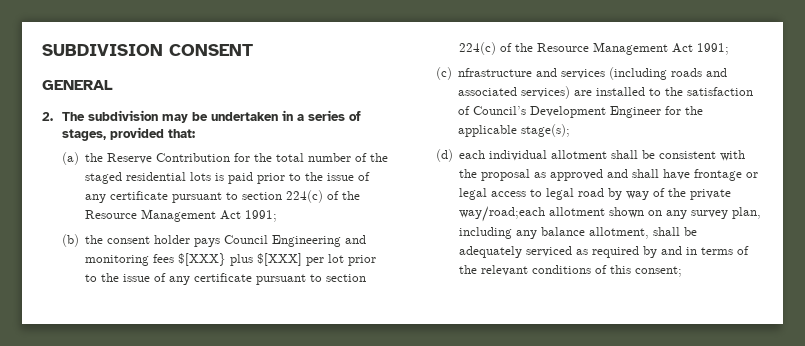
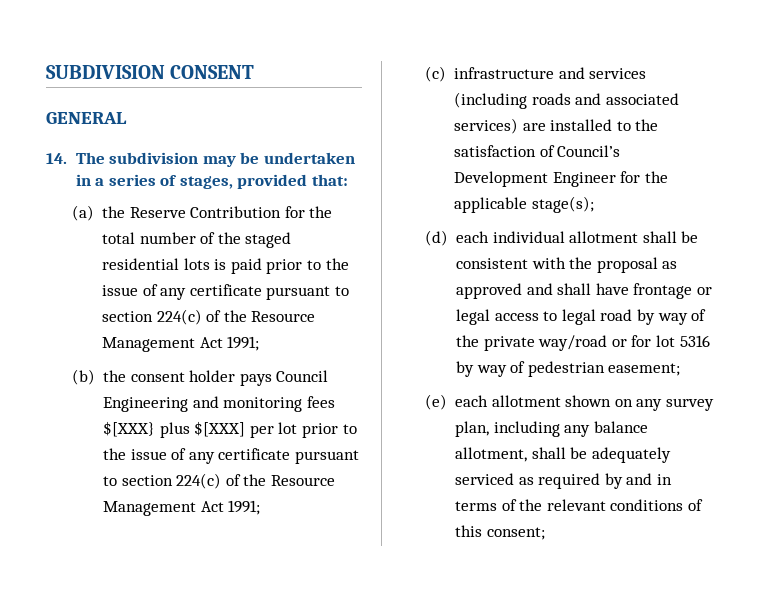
- 2. The subdivision may be undertaken in a series of stages, provided that:
+ 14. The subdivision may be undertaken in a series of stages, provided that:
- (c) nfrastructure and services (including roads and associated services) are installed to the satisfaction of Council’s Development Engineer for the applicable stage(s);
+ (c) infrastructure and services (including roads and associated services) are installed to the satisfaction of Council’s Development Engineer for the applicable stage(s);
- (d) each individual allotment shall be consistent with the proposal as approved and shall have frontage or legal access to legal road by way of the private way/road;each allotment shown on any survey plan, including any balance allotment, shall be adequately serviced as required by and in terms of the relevant conditions of this consent;
+ (d) each individual allotment shall be consistent with the proposal as approved and shall have frontage or legal access to legal road by way of the private way/road or for lot 5316 by way of pedestrian easement;
+ (e) each allotment shown on any survey plan, including any balance allotment, shall be adequately serviced as required by and in terms of the relevant conditions of this consent;

